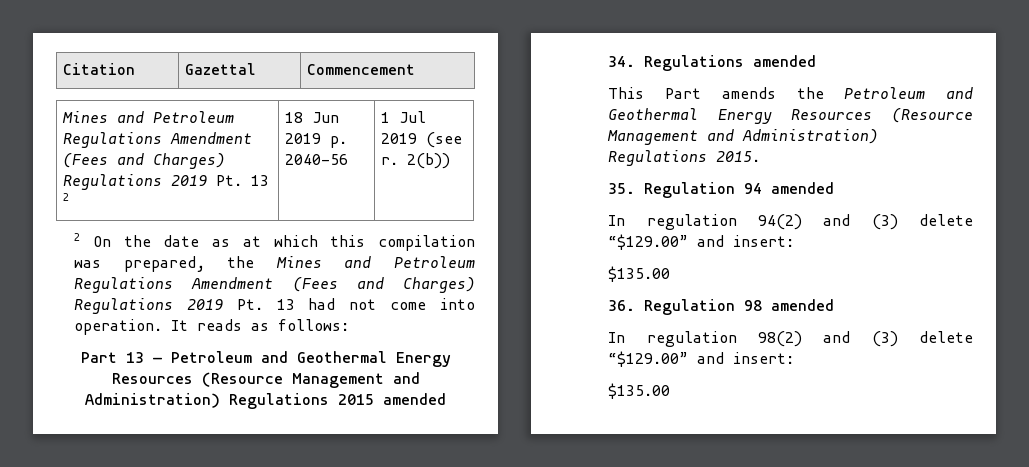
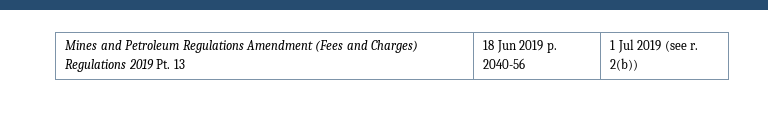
- Citation | Gazettal | Commencement
- Mines and Petroleum Regulations Amendment (Fees and Charges) Regulations 2019 Pt. 13 2 | 18 Jun 2019 p. 2040-56 | 1 Jul 2019 (see r. 2(b))
+ Mines and Petroleum Regulations Amendment (Fees and Charges) Regulations 2019 Pt. 13 | 18 Jun 2019 p. 2040-56 | 1 Jul 2019 (see r. 2(b))
- 2 On the date as at which this compilation was prepared, the Mines and Petroleum Regulations Amendment (Fees and Charges) Regulations 2019 Pt. 13 had not come into operation. It reads as follows:
- Part 13 — Petroleum and Geothermal Energy Resources (Resource Management and Administration) Regulations 2015 amended
- 34. Regulations amended
- This Part amends the Petroleum and Geothermal Energy Resources (Resource Management and Administration) Regulations 2015.
- 35. Regulation 94 amended
- In regulation 94(2) and (3) delete “$129.00” and insert:
- $135.00
- 36. Regulation 98 amended
- In regulation 98(2) and (3) delete “$129.00” and insert:
- $135.00

